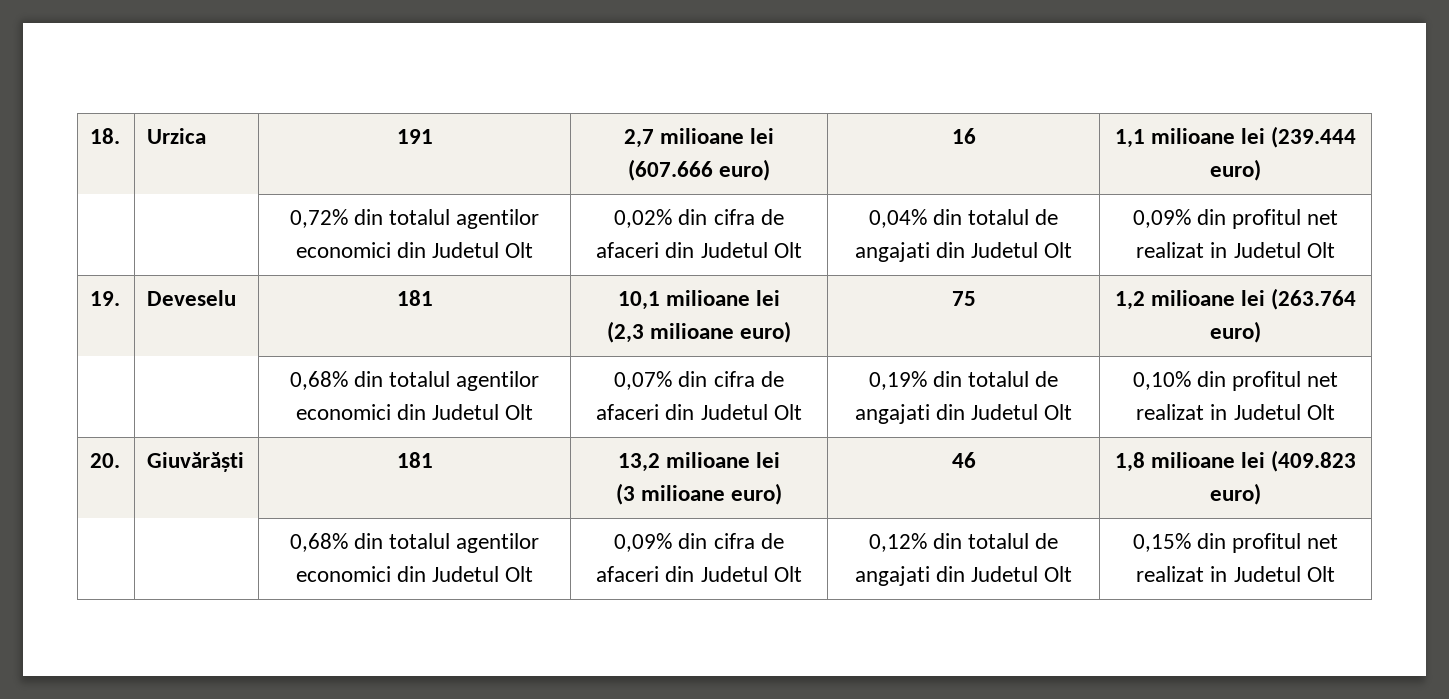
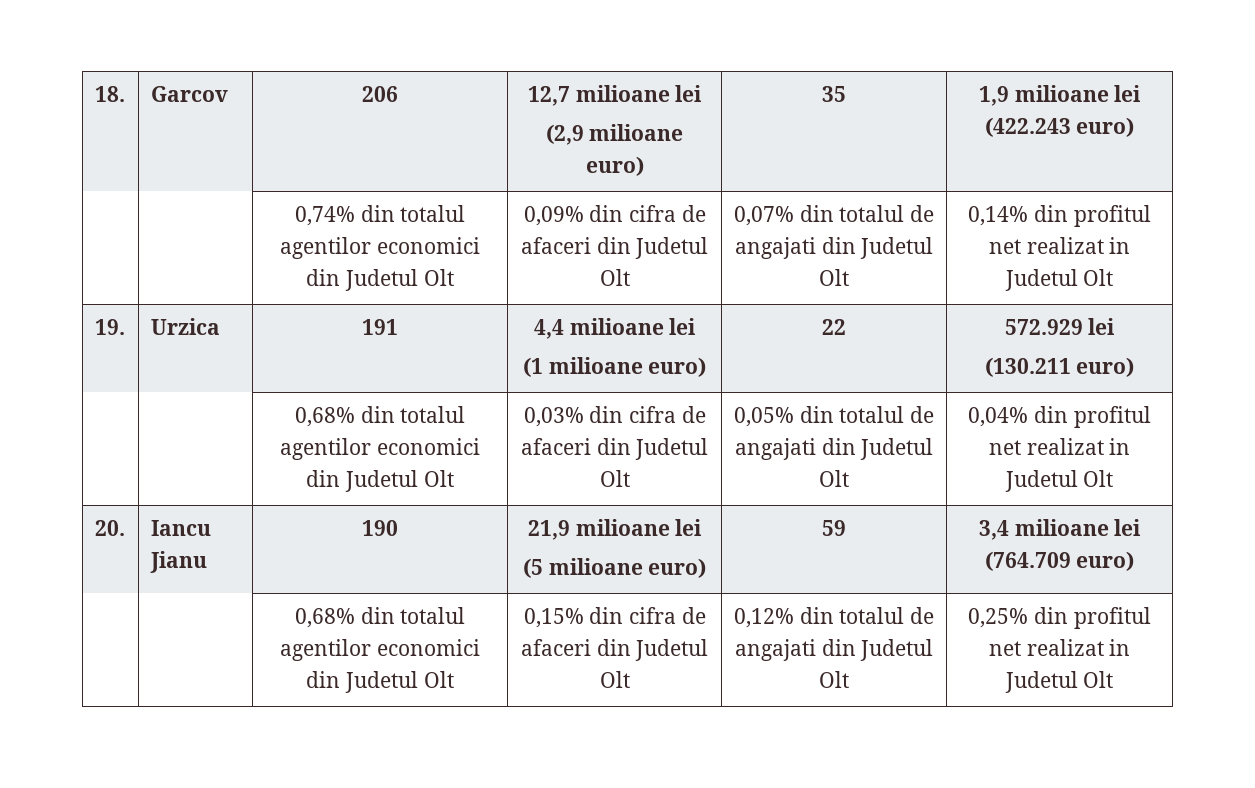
- 18. | Urzica | 191 | 2,7 milioane lei (607.666 euro) | 16 | 1,1 milioane lei (239.444 euro)
- | | 0,72% din totalul agentilor economici din Judetul Olt | 0,02% din cifra de afaceri din Judetul Olt | 0,04% din totalul de angajati din Judetul Olt | 0,09% din profitul net realizat in Judetul Olt
- 19. | Deveselu | 181 | 10,1 milioane lei
- (2,3 milioane euro) | 75 | 1,2 milioane lei (263.764 euro)
- | | 0,68% din totalul agentilor economici din Judetul Olt | 0,07% din cifra de afaceri din Judetul Olt | 0,19% din totalul de angajati din Judetul Olt | 0,10% din profitul net realizat in Judetul Olt
- 20. | Giuvărăști | 181 | 13,2 milioane lei
- (3 milioane euro) | 46 | 1,8 milioane lei (409.823 euro)
- | | 0,68% din totalul agentilor economici din Judetul Olt | 0,09% din cifra de afaceri din Judetul Olt | 0,12% din totalul de angajati din Judetul Olt | 0,15% din profitul net realizat in Judetul Olt
+ 18. | Garcov | 206 | 12,7 milioane lei
+ (2,9 milioane euro) | 35 | 1,9 milioane lei (422.243 euro)
+ | | 0,74% din totalul agentilor economici din Judetul Olt | 0,09% din cifra de afaceri din Judetul Olt | 0,07% din totalul de angajati din Judetul Olt | 0,14% din profitul net realizat in Judetul Olt
+ 19. | Urzica | 191 | 4,4 milioane lei
+ (1 milioane euro) | 22 | 572.929 lei
+ (130.211 euro)
+ | | 0,68% din totalul agentilor economici din Judetul Olt | 0,03% din cifra de afaceri din Judetul Olt | 0,05% din totalul de angajati din Judetul Olt | 0,04% din profitul net realizat in Judetul Olt
+ 20. | Iancu Jianu | 190 | 21,9 milioane lei
+ (5 milioane euro) | 59 | 3,4 milioane lei (764.709 euro)
+ | | 0,68% din totalul agentilor economici din Judetul Olt | 0,15% din cifra de afaceri din Judetul Olt | 0,12% din totalul de angajati din Judetul Olt | 0,25% din profitul net realizat in Judetul Olt

